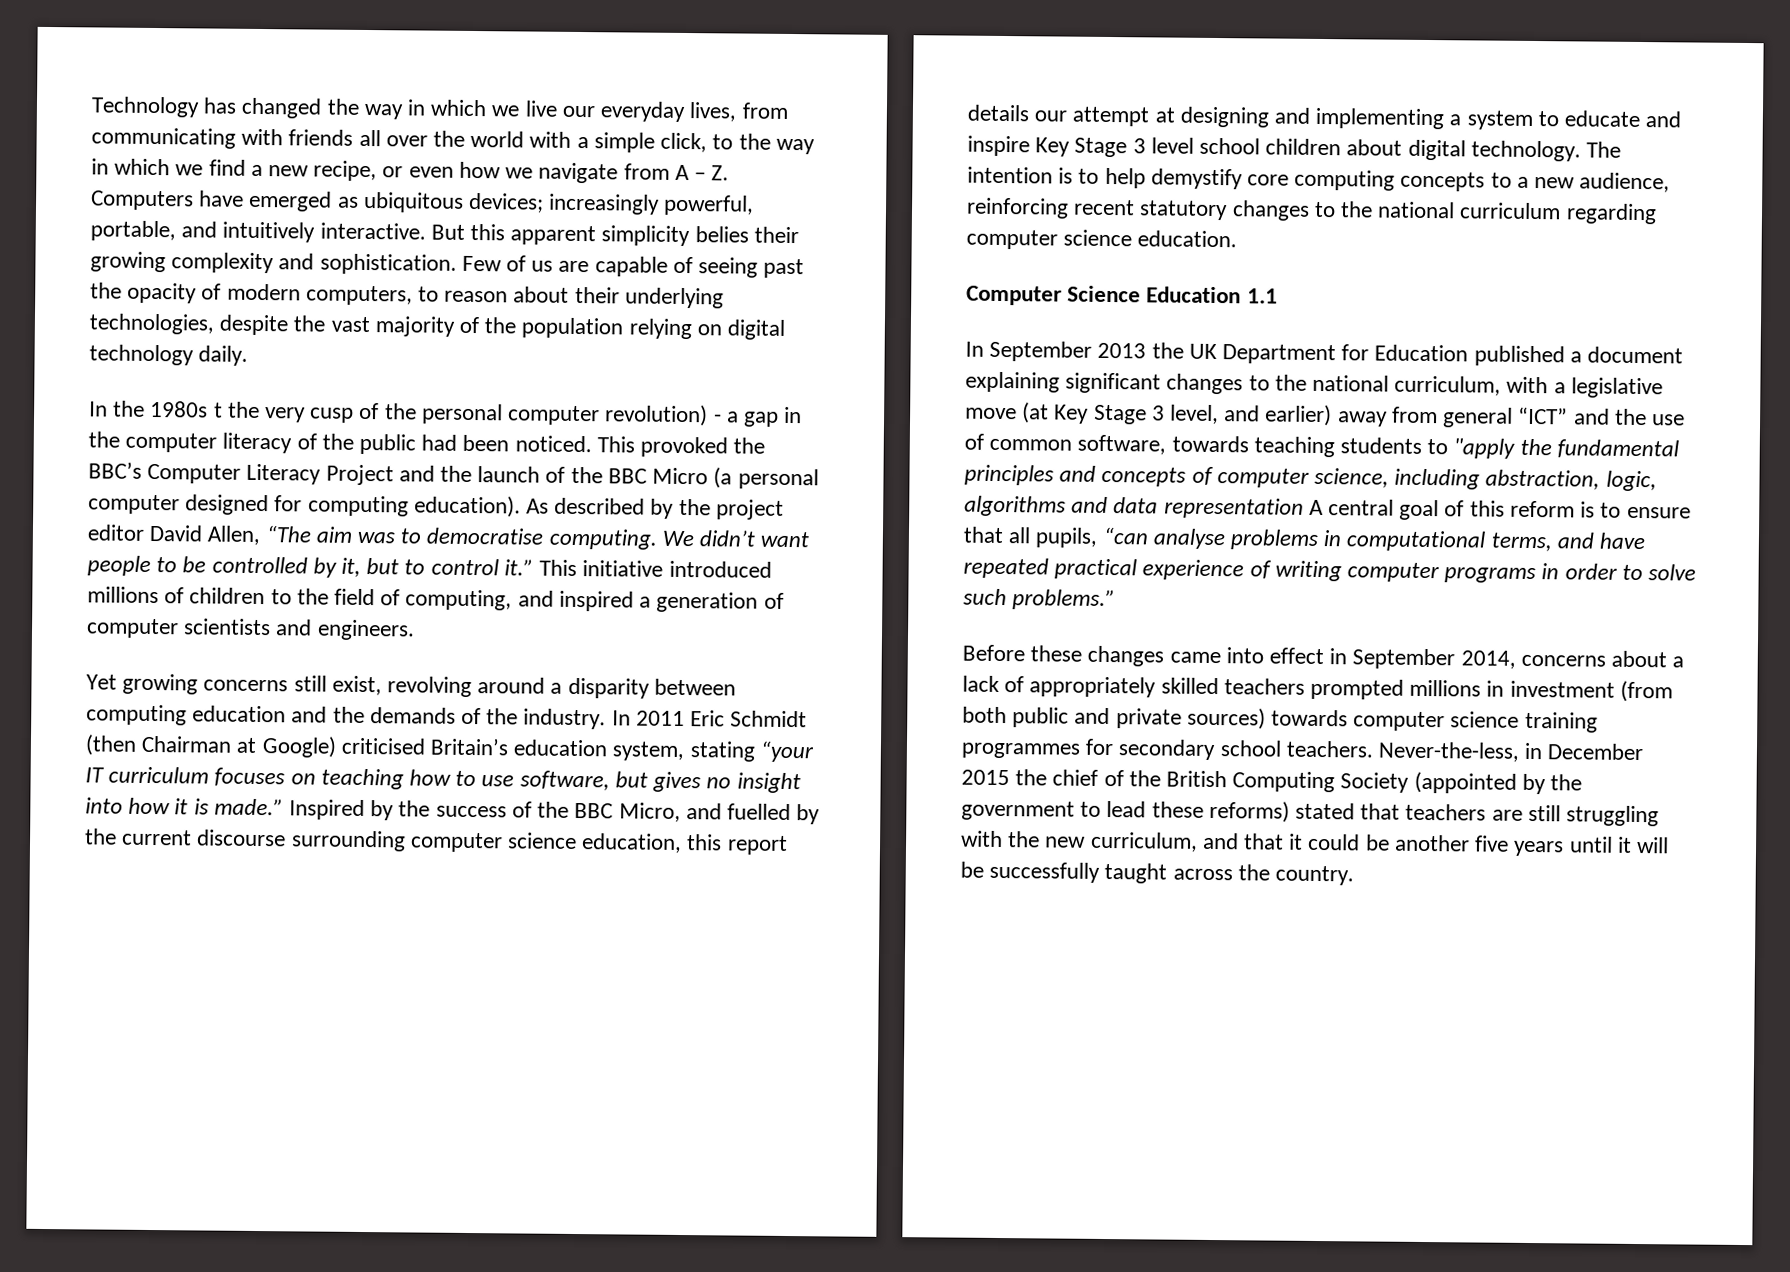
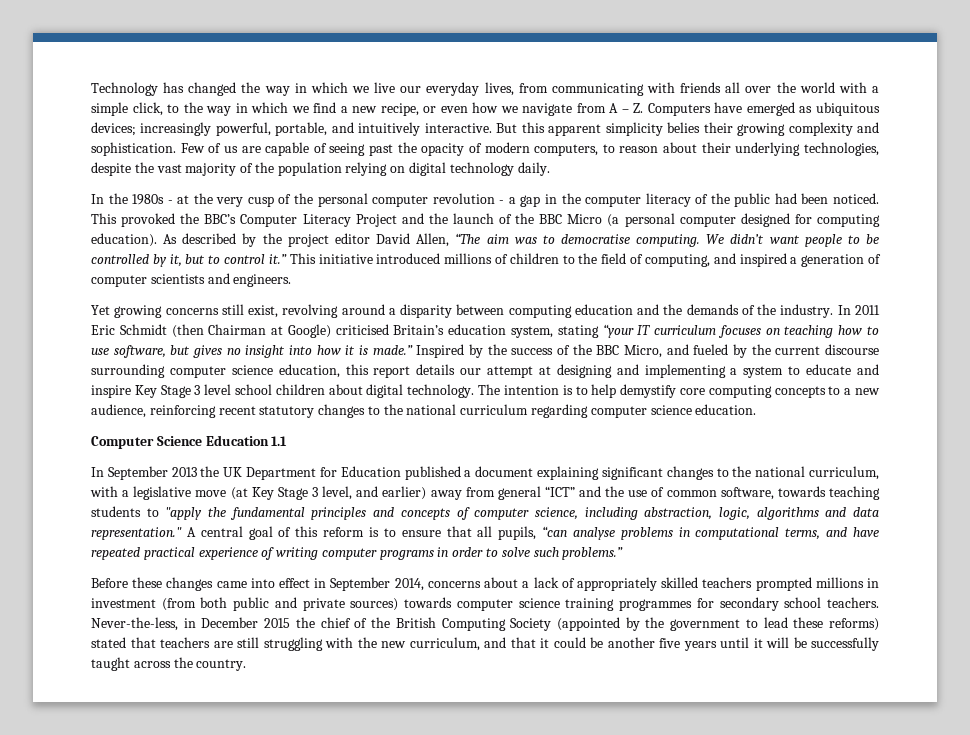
- In the 1980s t the very cusp of the personal computer revolution) - a gap in the computer literacy of the public had been noticed.
+ In the 1980s - at the very cusp of the personal computer revolution - a gap in the computer literacy of the public had been noticed.
- Inspired by the success of the BBC Micro, and fuelled by the current discourse surrounding computer science education, this report details our attempt at designing and implementing a system to educate and inspire Key Stage 3 level school children about digital technology.
+ Inspired by the success of the BBC Micro, and fueled by the current discourse surrounding computer science education, this report details our attempt at designing and implementing a system to educate and inspire Key Stage 3 level school children about digital technology.
- In September 2013 the UK Department for Education published a document explaining significant changes to the national curriculum, with a legislative move (at Key Stage 3 level, and earlier) away from general “ICT” and the use of common software, towards teaching students to "apply the fundamental principles and concepts of computer science, including abstraction, logic, algorithms and data representation A central goal of this reform is to ensure that all pupils, “can analyse problems in computational terms, and have repeated practical experience of writing computer programs in order to solve such problems.”
+ In September 2013 the UK Department for Education published a document explaining significant changes to the national curriculum, with a legislative move (at Key Stage 3 level, and earlier) away from general “ICT” and the use of common software, towards teaching students to "apply the fundamental principles and concepts of computer science, including abstraction, logic, algorithms and data representation." A central goal of this reform is to ensure that all pupils, “can analyse problems in computational terms, and have repeated practical experience of writing computer programs in order to solve such problems.”

